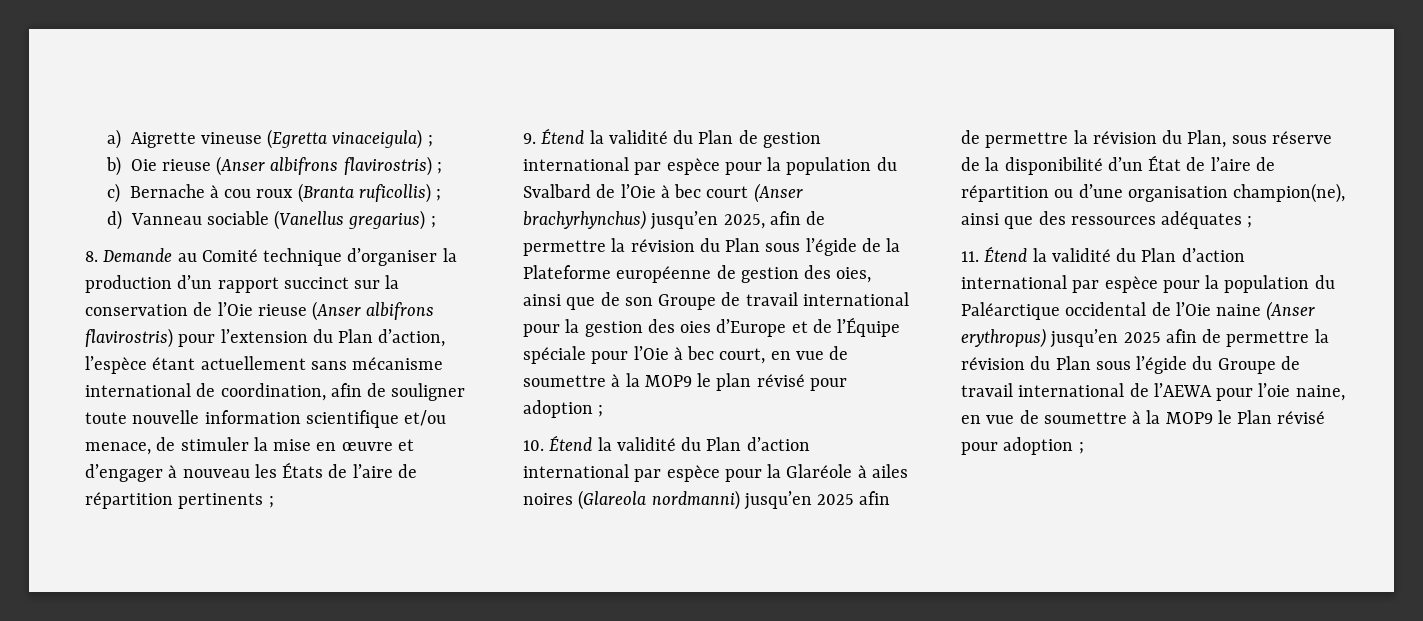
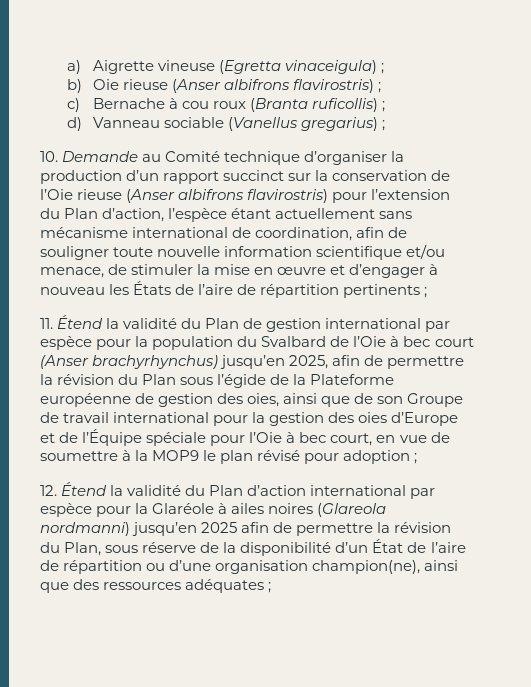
- 8. Demande au Comité technique d’organiser la production d’un rapport succinct sur la conservation de l’Oie rieuse (Anser albifrons flavirostris) pour l’extension du Plan d’action, l’espèce étant actuellement sans mécanisme international de coordination, afin de souligner toute nouvelle information scientifique et/ou menace, de stimuler la mise en œuvre et d’engager à nouveau les États de l’aire de répartition pertinents ;
+ 10. Demande au Comité technique d’organiser la production d’un rapport succinct sur la conservation de l’Oie rieuse (Anser albifrons flavirostris) pour l’extension du Plan d’action, l’espèce étant actuellement sans mécanisme international de coordination, afin de souligner toute nouvelle information scientifique et/ou menace, de stimuler la mise en œuvre et d’engager à nouveau les États de l’aire de répartition pertinents ;
- 9. Étend la validité du Plan de gestion international par espèce pour la population du Svalbard de l’Oie à bec court (Anser brachyrhynchus) jusqu’en 2025, afin de permettre la révision du Plan sous l’égide de la Plateforme européenne de gestion des oies, ainsi que de son Groupe de travail international pour la gestion des oies d’Europe et de l’Équipe spéciale pour l’Oie à bec court, en vue de soumettre à la MOP9 le plan révisé pour adoption ;
+ 11. Étend la validité du Plan de gestion international par espèce pour la population du Svalbard de l’Oie à bec court (Anser brachyrhynchus) jusqu’en 2025, afin de permettre la révision du Plan sous l’égide de la Plateforme européenne de gestion des oies, ainsi que de son Groupe de travail international pour la gestion des oies d’Europe et de l’Équipe spéciale pour l’Oie à bec court, en vue de soumettre à la MOP9 le plan révisé pour adoption ;
- 10. Étend la validité du Plan d’action international par espèce pour la Glaréole à ailes noires (Glareola nordmanni) jusqu’en 2025 afin de permettre la révision du Plan, sous réserve de la disponibilité d’un État de l’aire de répartition ou d’une organisation champion(ne), ainsi que des ressources adéquates ;
+ 12. Étend la validité du Plan d’action international par espèce pour la Glaréole à ailes noires (Glareola nordmanni) jusqu’en 2025 afin de permettre la révision du Plan, sous réserve de la disponibilité d’un État de l’aire de répartition ou d’une organisation champion(ne), ainsi que des ressources adéquates ;
- 11. Étend la validité du Plan d’action international par espèce pour la population du Paléarctique occidental de l’Oie naine (Anser erythropus) jusqu’en 2025 afin de permettre la révision du Plan sous l’égide du Groupe de travail international de l’AEWA pour l’oie naine, en vue de soumettre à la MOP9 le Plan révisé pour adoption ;

